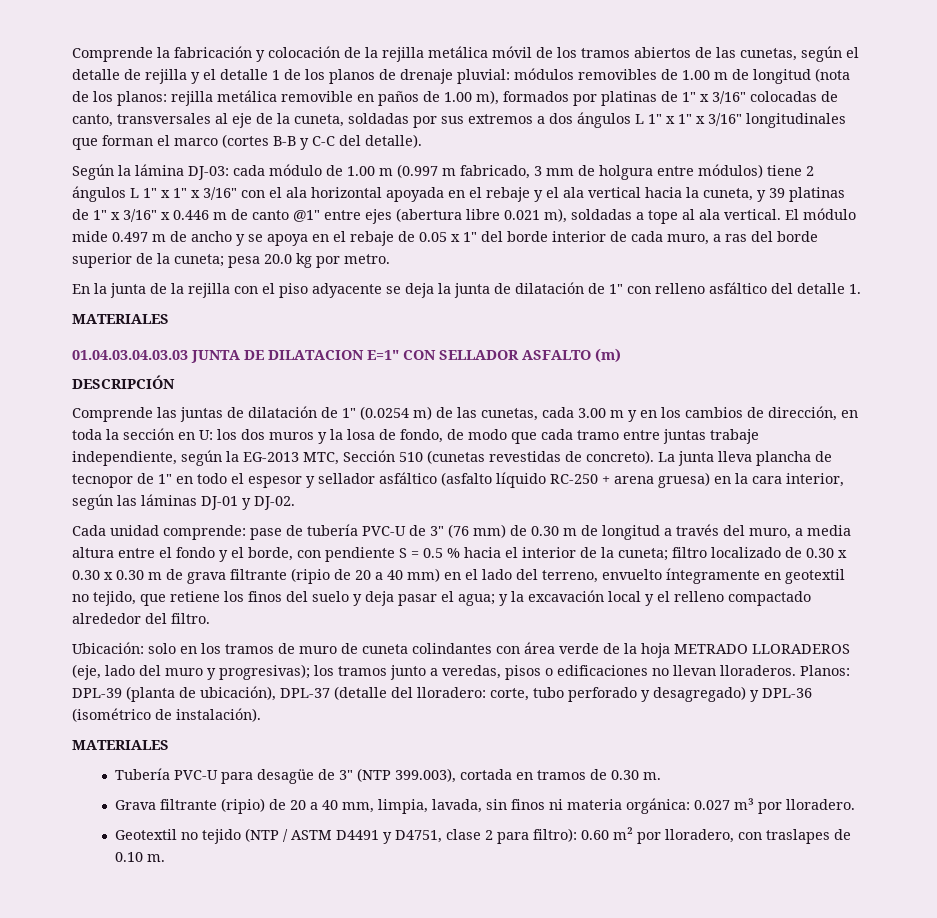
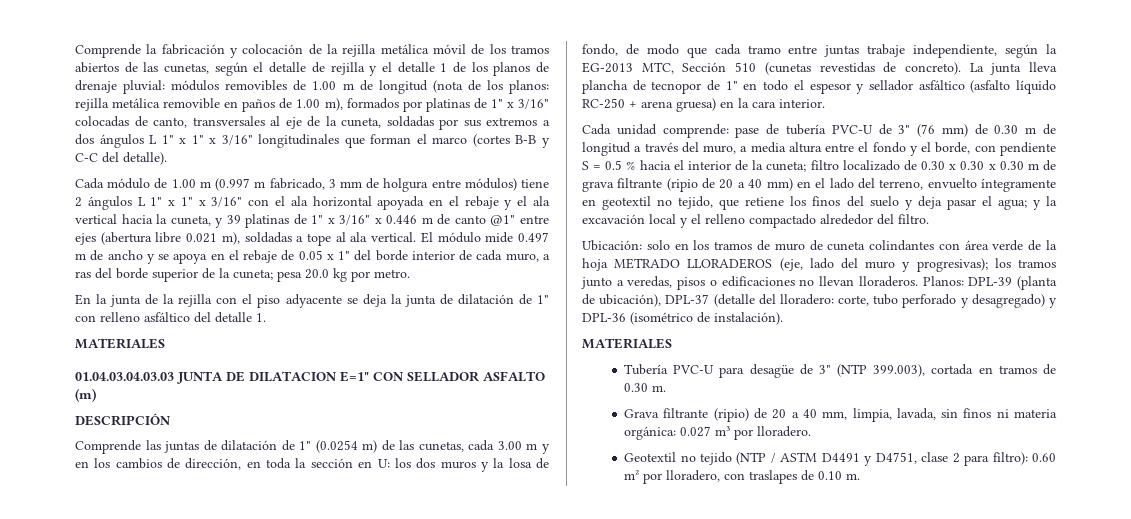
- Según la lámina DJ-03: cada módulo de 1.00 m (0.997 m fabricado, 3 mm de holgura entre módulos) tiene 2 ángulos L 1" x 1" x 3/16" con el ala horizontal apoyada en el rebaje y el ala vertical hacia la cuneta, y 39 platinas de 1" x 3/16" x 0.446 m de canto @1" entre ejes (abertura libre 0.021 m), soldadas a tope al ala vertical.
+ Cada módulo de 1.00 m (0.997 m fabricado, 3 mm de holgura entre módulos) tiene 2 ángulos L 1" x 1" x 3/16" con el ala horizontal apoyada en el rebaje y el ala vertical hacia la cuneta, y 39 platinas de 1" x 3/16" x 0.446 m de canto @1" entre ejes (abertura libre 0.021 m), soldadas a tope al ala vertical.
- La junta lleva plancha de tecnopor de 1" en todo el espesor y sellador asfáltico (asfalto líquido RC-250 + arena gruesa) en la cara interior, según las láminas DJ-01 y DJ-02.
+ La junta lleva plancha de tecnopor de 1" en todo el espesor y sellador asfáltico (asfalto líquido RC-250 + arena gruesa) en la cara interior.

